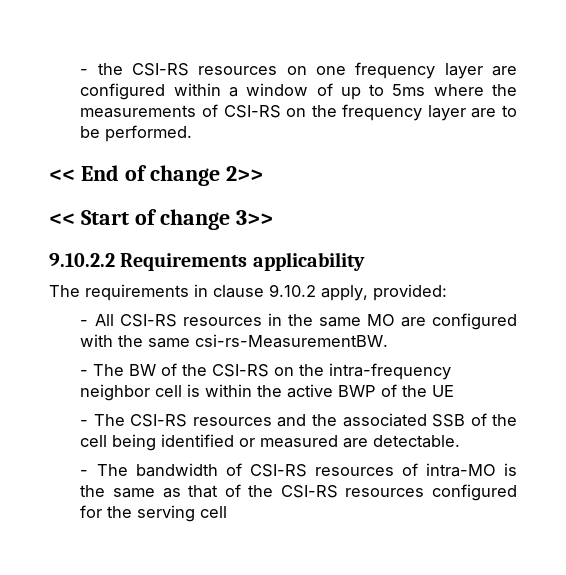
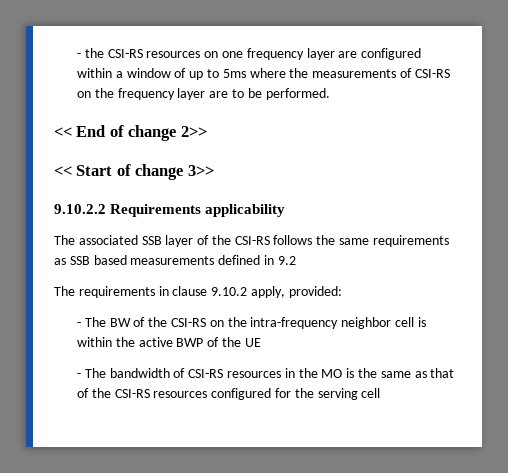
+ The associated SSB layer of the CSI-RS follows the same requirements as SSB based measurements defined in 9.2
- - All CSI-RS resources in the same MO are configured with the same csi-rs-MeasurementBW.
- - The CSI-RS resources and the associated SSB of the cell being identified or measured are detectable.
- - The bandwidth of CSI-RS resources of intra-MO is the same as that of the CSI-RS resources configured for the serving cell
+ - The bandwidth of CSI-RS resources in the MO is the same as that of the CSI-RS resources configured for the serving cell

